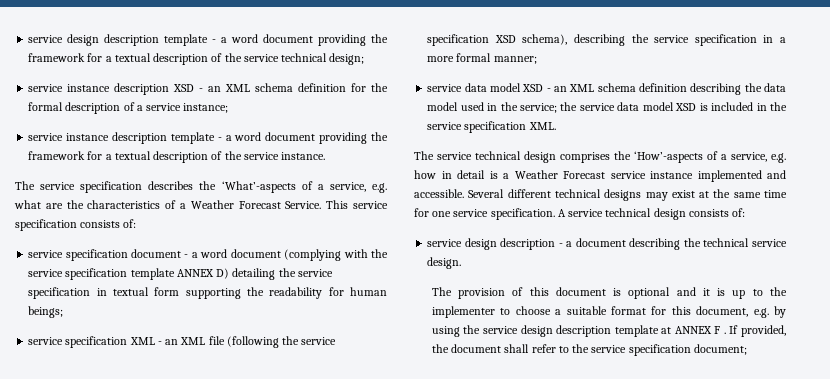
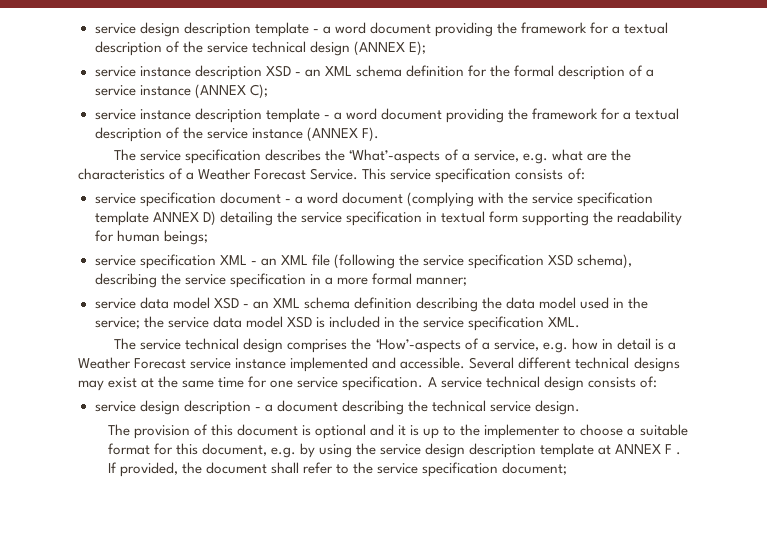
- service design description template - a word document providing the framework for a textual description of the service technical design;
+ service design description template - a word document providing the framework for a textual description of the service technical design (ANNEX E);
- service instance description XSD - an XML schema definition for the formal description of a service instance;
+ service instance description XSD - an XML schema definition for the formal description of a service instance (ANNEX C);
- service instance description template - a word document providing the framework for a textual description of the service instance.
+ service instance description template - a word document providing the framework for a textual description of the service instance (ANNEX F).

